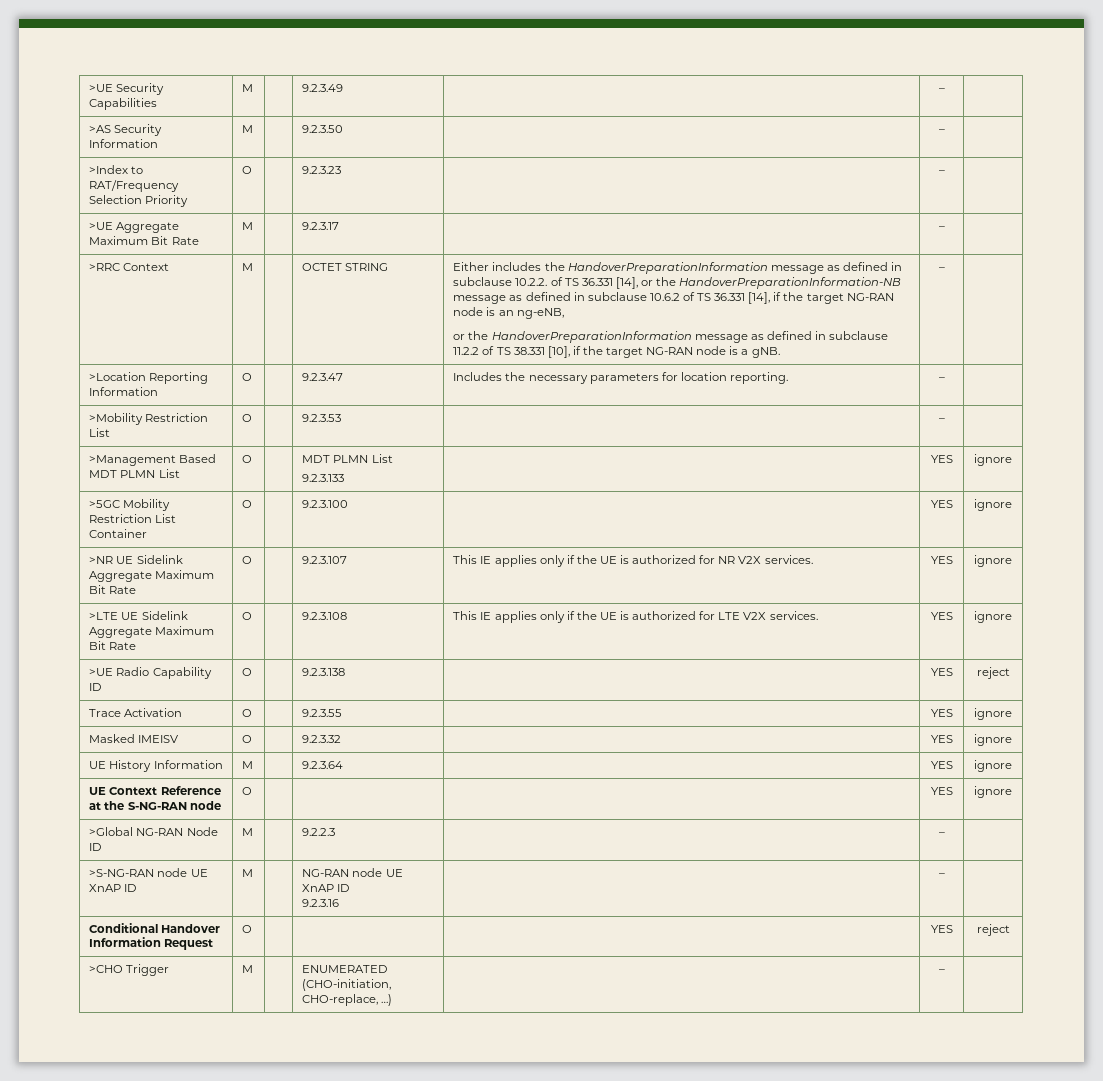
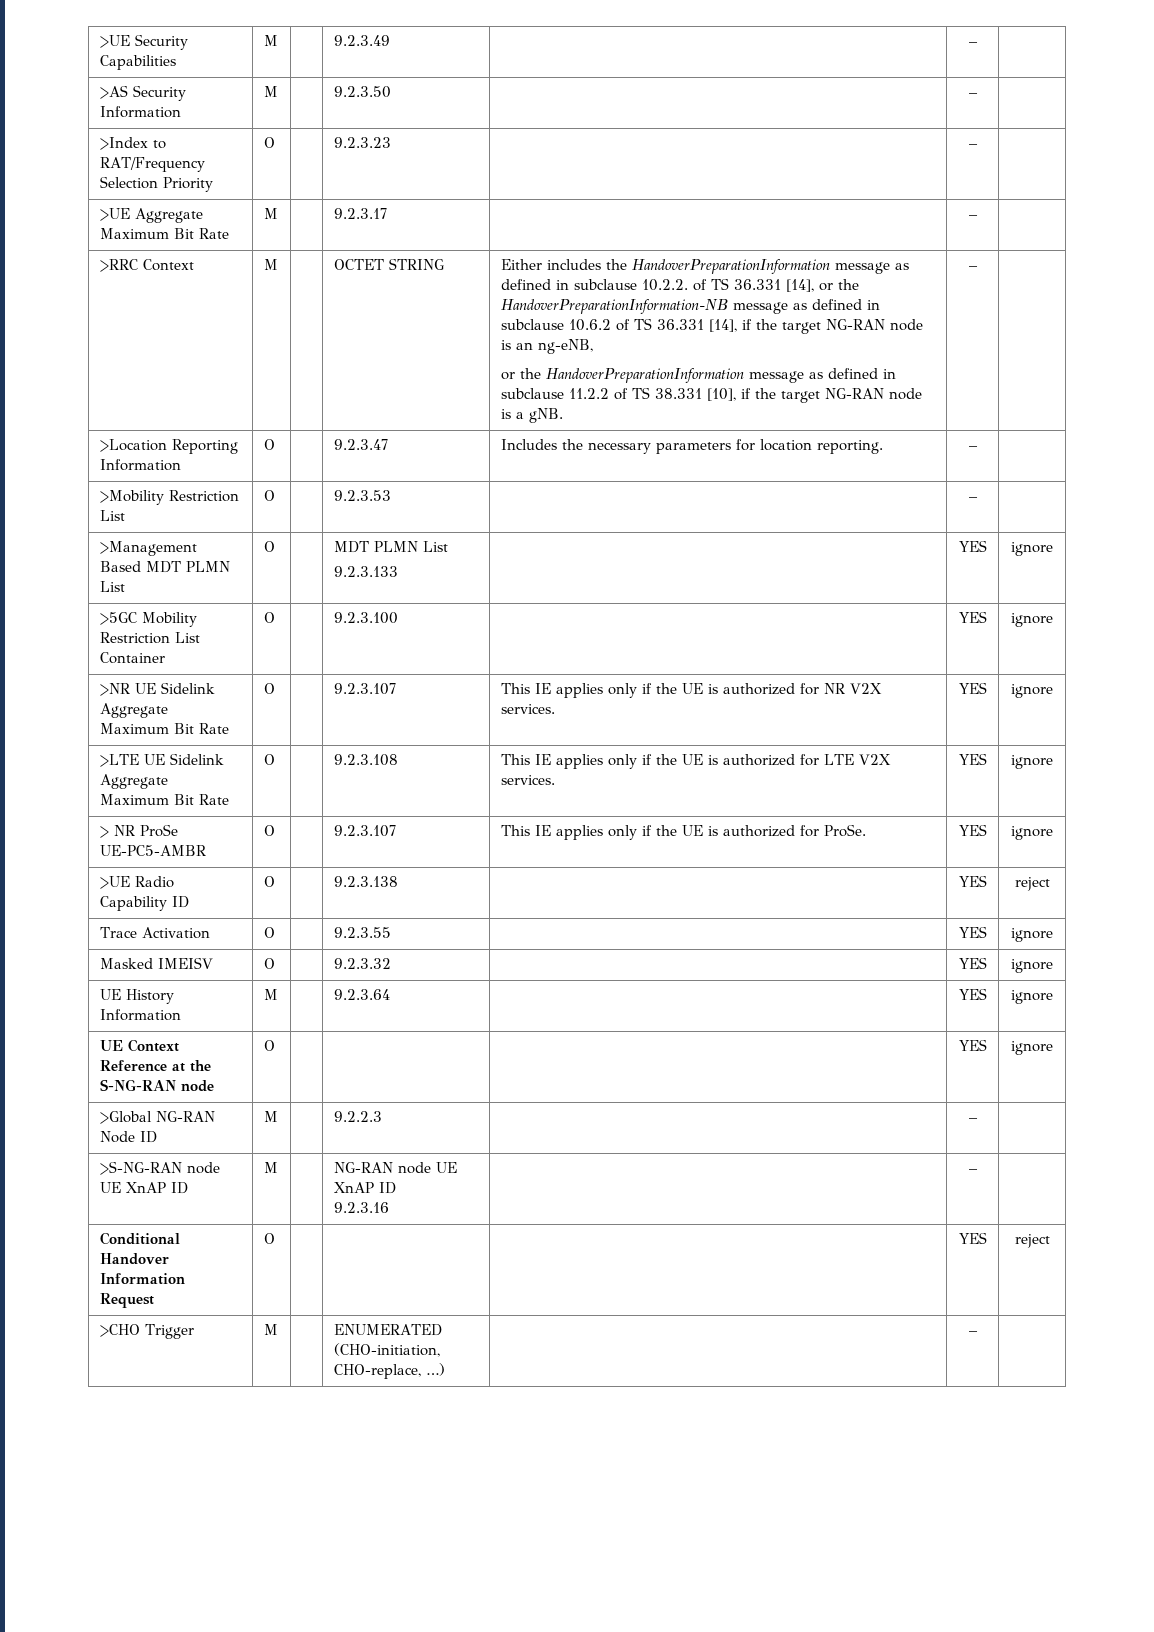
+ > NR ProSe UE-PC5-AMBR | O | | 9.2.3.107 | This IE applies only if the UE is authorized for ProSe. | YES | ignore

